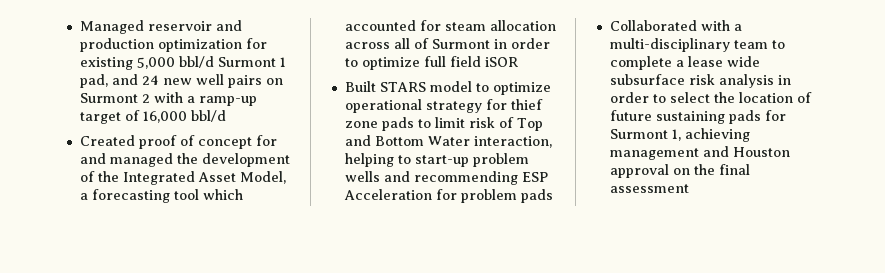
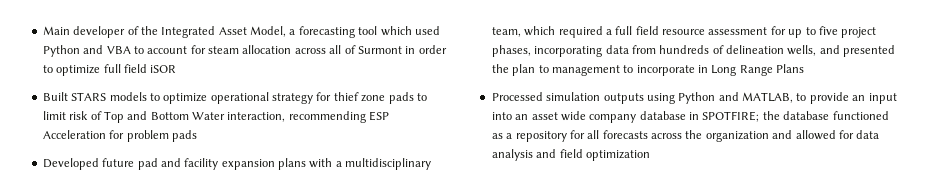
- Managed reservoir and production optimization for existing 5,000 bbl/d Surmont 1 pad, and 24 new well pairs on Surmont 2 with a ramp-up target of 16,000 bbl/d
- Created proof of concept for and managed the development of the Integrated Asset Model, a forecasting tool which accounted for steam allocation across all of Surmont in order to optimize full field iSOR
+ Main developer of the Integrated Asset Model, a forecasting tool which used Python and VBA to account for steam allocation across all of Surmont in order to optimize full field iSOR
- Built STARS model to optimize operational strategy for thief zone pads to limit risk of Top and Bottom Water interaction, helping to start-up problem wells and recommending ESP Acceleration for problem pads
+ Built STARS models to optimize operational strategy for thief zone pads to limit risk of Top and Bottom Water interaction, recommending ESP Acceleration for problem pads
- Collaborated with a multi-disciplinary team to complete a lease wide subsurface risk analysis in order to select the location of future sustaining pads for Surmont 1, achieving management and Houston approval on the final assessment
+ Developed future pad and facility expansion plans with a multidisciplinary team, which required a full field resource assessment for up to five project phases, incorporating data from hundreds of delineation wells, and presented the plan to management to incorporate in Long Range Plans
+ Processed simulation outputs using Python and MATLAB, to provide an input into an asset wide company database in SPOTFIRE; the database functioned as a repository for all forecasts across the organization and allowed for data analysis and field optimization

